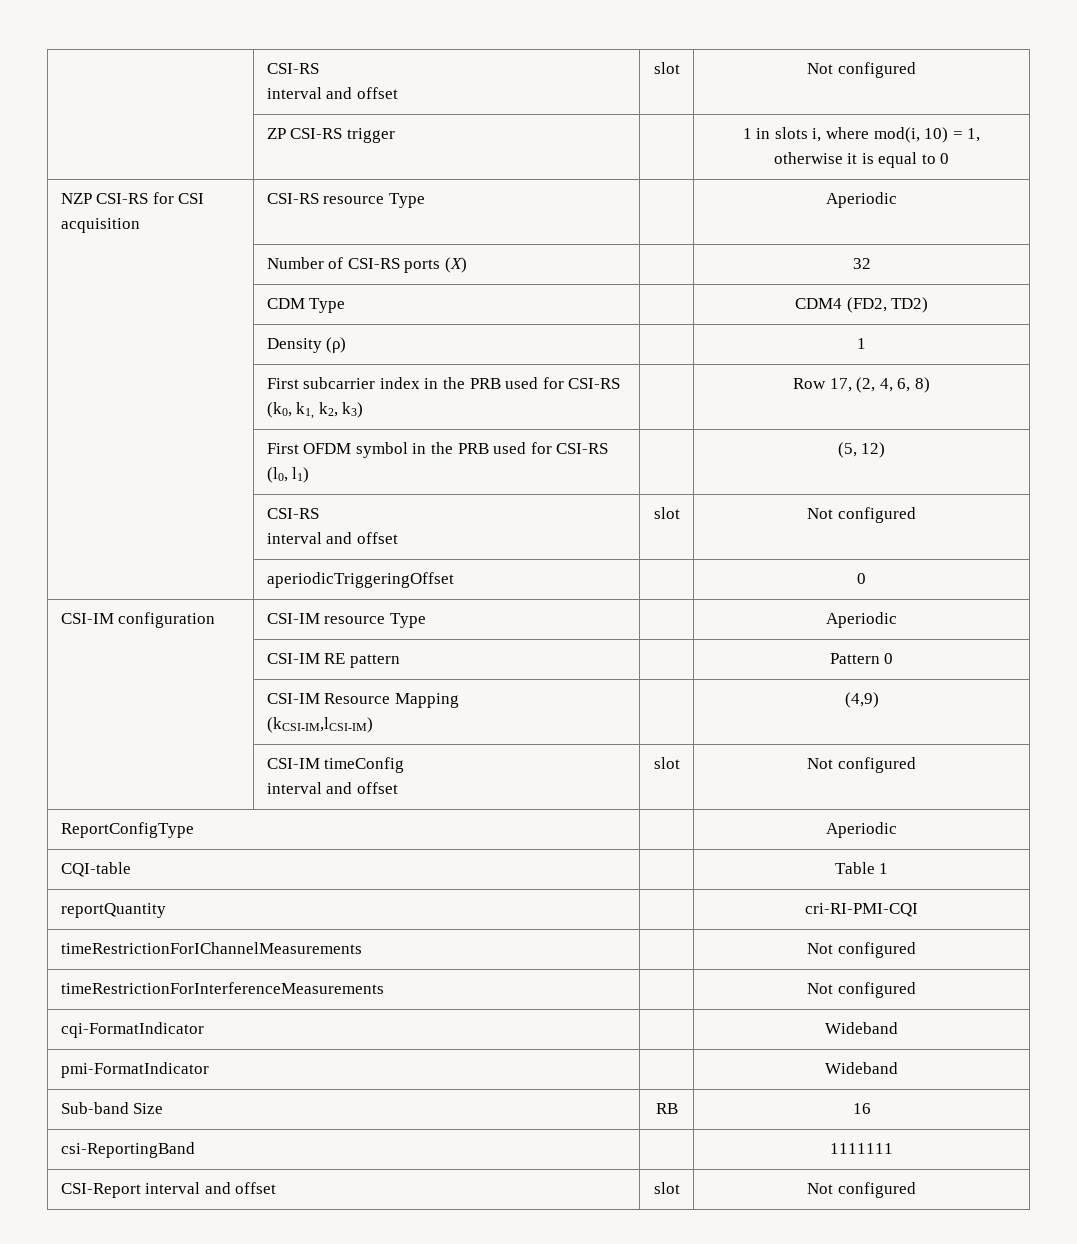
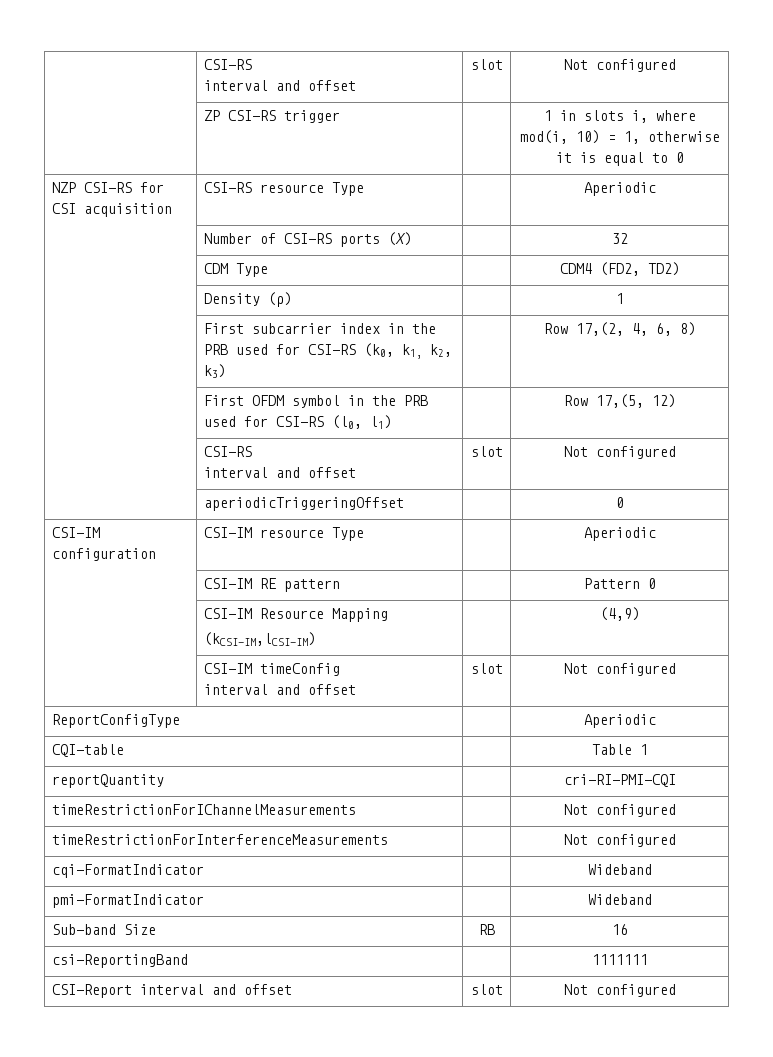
- | First subcarrier index in the PRB used for CSI-RS (k0, k1, k2, k3) | | Row 17, (2, 4, 6, 8)
+ | First subcarrier index in the PRB used for CSI-RS (k0, k1, k2, k3) | | Row 17,(2, 4, 6, 8)
- | First OFDM symbol in the PRB used for CSI-RS (l0, l1) | | (5, 12)
+ | First OFDM symbol in the PRB used for CSI-RS (l0, l1) | | Row 17,(5, 12)

